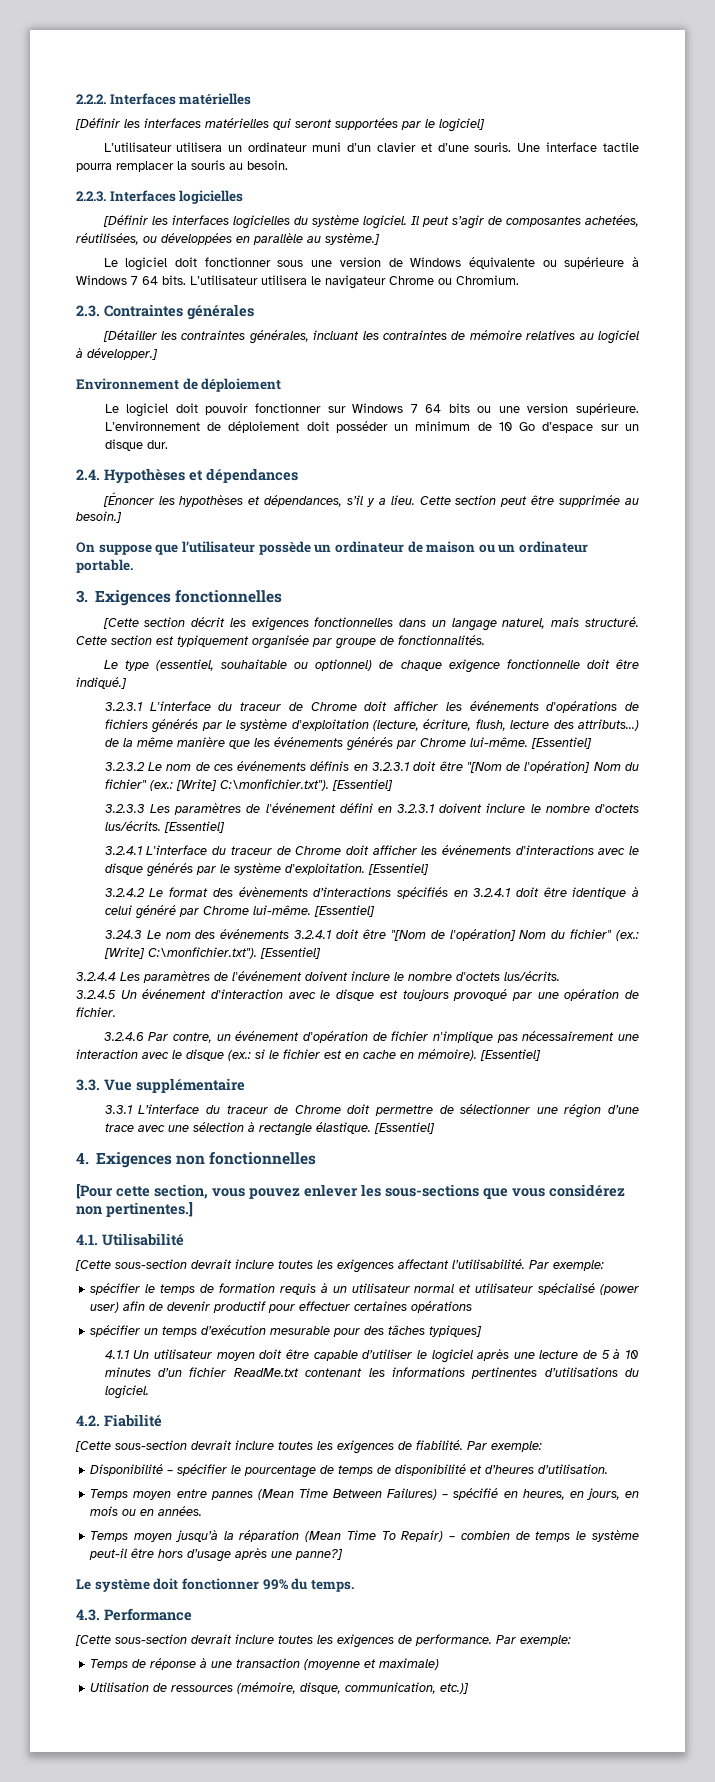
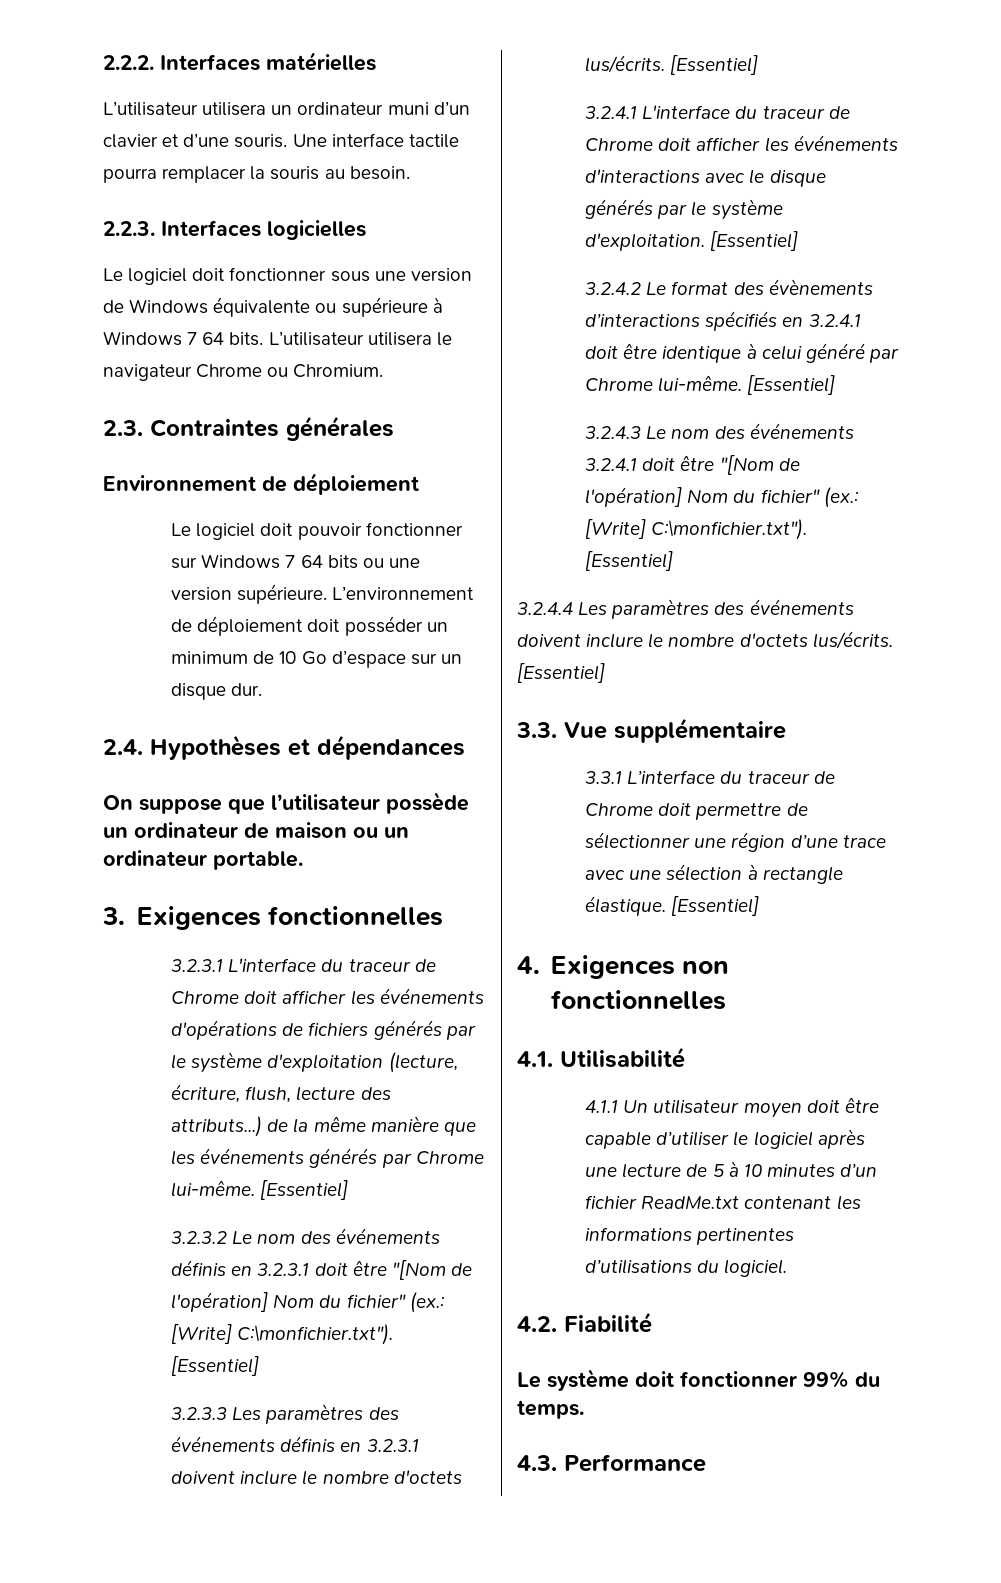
- [Définir les interfaces matérielles qui seront supportées par le logiciel]
- [Définir les interfaces logicielles du système logiciel. Il peut s’agir de composantes achetées, réutilisées, ou développées en parallèle au système.]
- [Détailler les contraintes générales, incluant les contraintes de mémoire relatives au logiciel à développer.]
- [Énoncer les hypothèses et dépendances, s’il y a lieu. Cette section peut être supprimée au besoin.]
- [Cette section décrit les exigences fonctionnelles dans un langage naturel, mais structuré. Cette section est typiquement organisée par groupe de fonctionnalités.
- Le type (essentiel, souhaitable ou optionnel) de chaque exigence fonctionnelle doit être indiqué.]
- 3.2.3.2 Le nom de ces événements définis en 3.2.3.1 doit être "[Nom de l'opération] Nom du fichier" (ex.: [Write] C:\monfichier.txt"). [Essentiel]
+ 3.2.3.2 Le nom des événements définis en 3.2.3.1 doit être "[Nom de l'opération] Nom du fichier" (ex.: [Write] C:\monfichier.txt"). [Essentiel]
- 3.2.3.3 Les paramètres de l'événement défini en 3.2.3.1 doivent inclure le nombre d'octets lus/écrits.
+ 3.2.3.3 Les paramètres des événements définis en 3.2.3.1 doivent inclure le nombre d'octets lus/écrits.
- 3.24.3 Le nom des événements 3.2.4.1 doit être "[Nom de l'opération] Nom du fichier" (ex.: [Write] C:\monfichier.txt"). [Essentiel]
+ 3.2.4.3 Le nom des événements 3.2.4.1 doit être "[Nom de l'opération] Nom du fichier" (ex.: [Write] C:\monfichier.txt"). [Essentiel]
- 3.2.4.4 Les paramètres de l'événement doivent inclure le nombre d'octets lus/écrits.
- 3.2.4.5 Un événement d'interaction avec le disque est toujours provoqué par une opération de fichier.
- 3.2.4.6 Par contre, un événement d'opération de fichier n'implique pas nécessairement une interaction avec le disque (ex.: si le fichier est en cache en mémoire).
+ 3.2.4.4 Les paramètres des événements doivent inclure le nombre d'octets lus/écrits.
- [Pour cette section, vous pouvez enlever les sous-sections que vous considérez non pertinentes.]
  4.1. Utilisabilité
- [Cette sous-section devrait inclure toutes les exigences affectant l’utilisabilité. Par exemple:
- spécifier le temps de formation requis à un utilisateur normal et utilisateur spécialisé (power user) afin de devenir productif pour effectuer certaines opérations
- spécifier un temps d’exécution mesurable pour des tâches typiques]
- [Cette sous-section devrait inclure toutes les exigences de fiabilité. Par exemple:
- Disponibilité – spécifier le pourcentage de temps de disponibilité et d’heures d’utilisation.
- Temps moyen entre pannes (Mean Time Between Failures) – spécifié en heures, en jours, en mois ou en années.
- Temps moyen jusqu’à la réparation (Mean Time To Repair) – combien de temps le système peut-il être hors d’usage après une panne?]
- [Cette sous-section devrait inclure toutes les exigences de performance. Par exemple:
- Temps de réponse à une transaction (moyenne et maximale)
- Utilisation de ressources (mémoire, disque, communication, etc.)]

